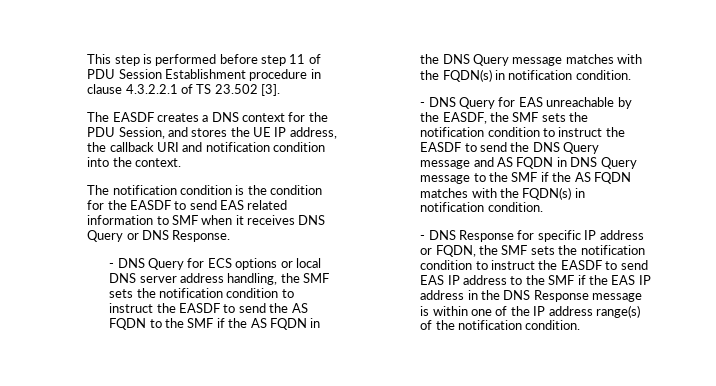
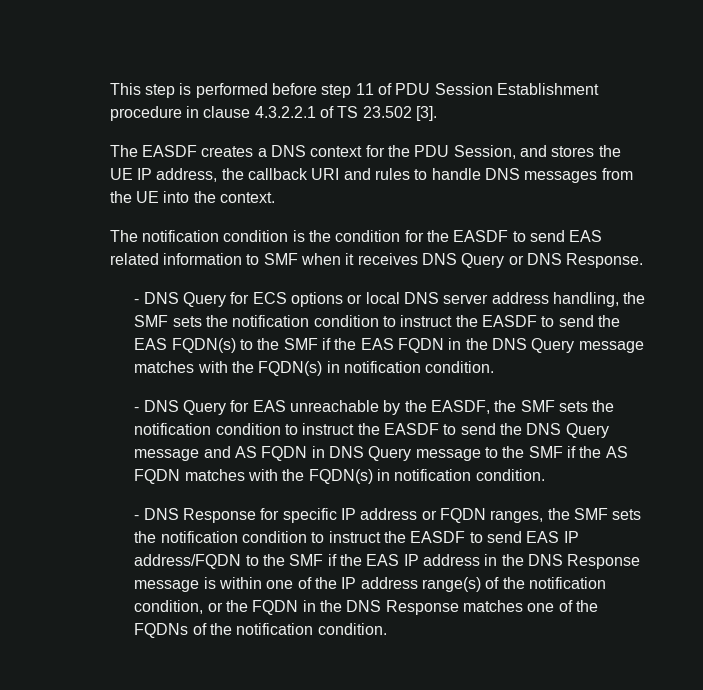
- The EASDF creates a DNS context for the PDU Session, and stores the UE IP address, the callback URI and notification condition into the context.
+ The EASDF creates a DNS context for the PDU Session, and stores the UE IP address, the callback URI and rules to handle DNS messages from the UE into the context.
- - DNS Query for ECS options or local DNS server address handling, the SMF sets the notification condition to instruct the EASDF to send the AS FQDN to the SMF if the AS FQDN in the DNS Query message matches with the FQDN(s) in notification condition.
+ - DNS Query for ECS options or local DNS server address handling, the SMF sets the notification condition to instruct the EASDF to send the EAS FQDN(s) to the SMF if the EAS FQDN in the DNS Query message matches with the FQDN(s) in notification condition.
- - DNS Response for specific IP address or FQDN, the SMF sets the notification condition to instruct the EASDF to send EAS IP address to the SMF if the EAS IP address in the DNS Response message is within one of the IP address range(s) of the notification condition.
+ - DNS Response for specific IP address or FQDN ranges, the SMF sets the notification condition to instruct the EASDF to send EAS IP address/FQDN to the SMF if the EAS IP address in the DNS Response message is within one of the IP address range(s) of the notification condition, or the FQDN in the DNS Response matches one of the FQDNs of the notification condition.

